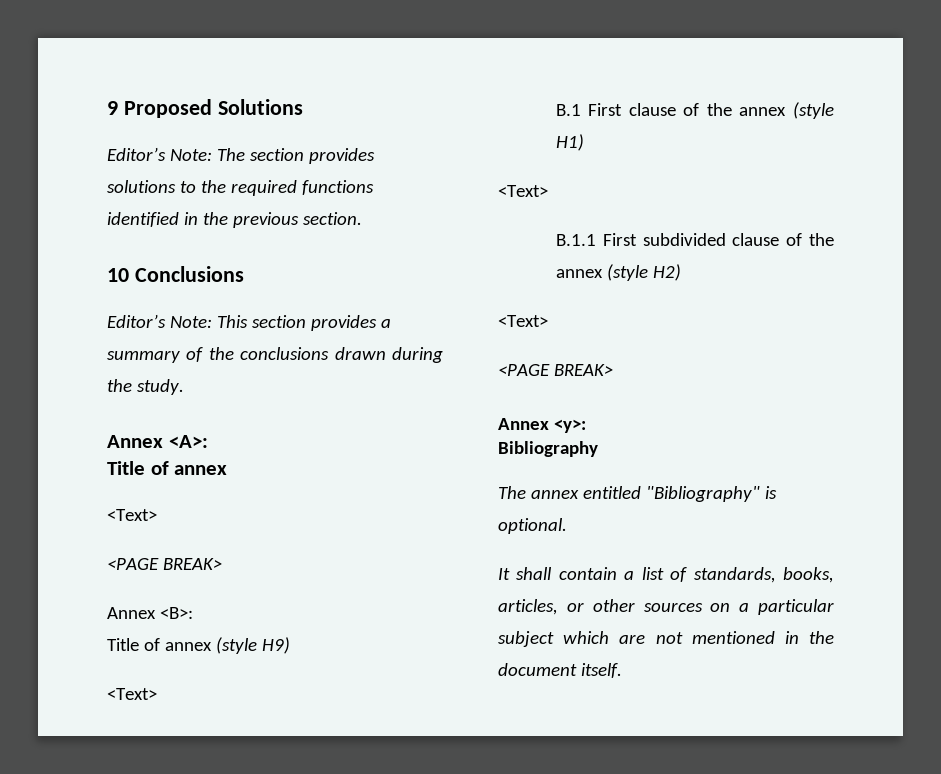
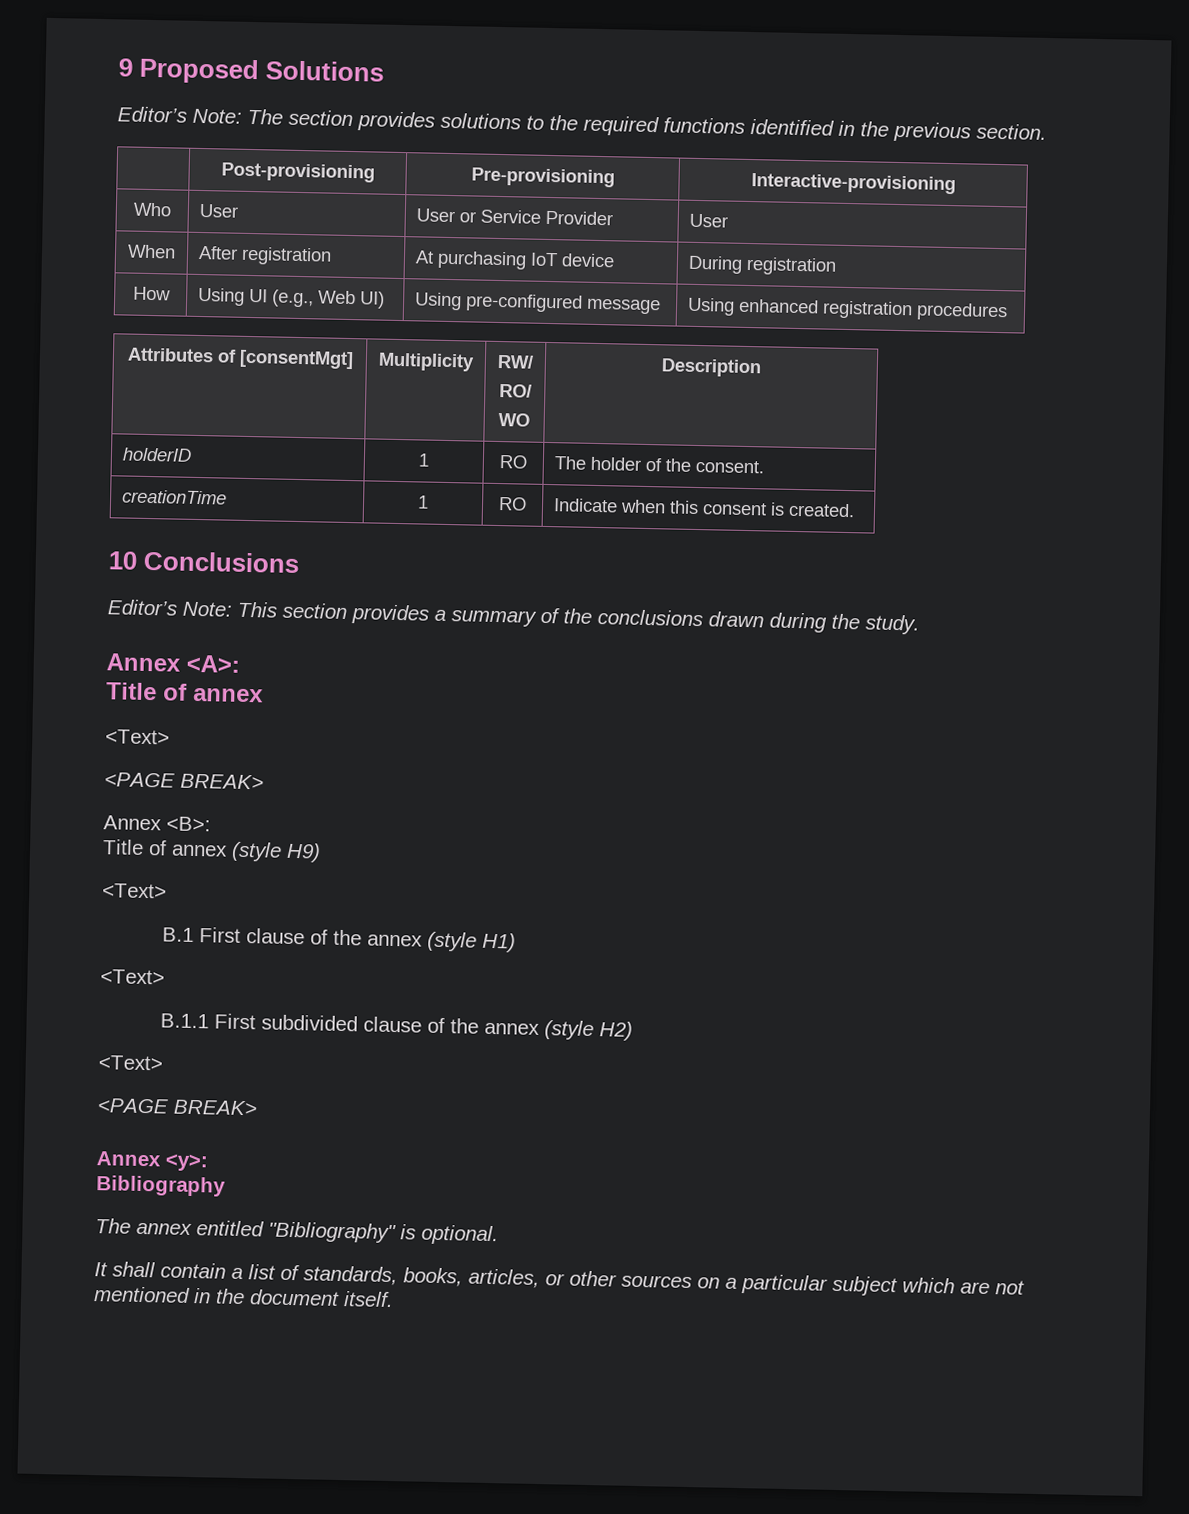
+ | Post-provisioning | Pre-provisioning | Interactive-provisioning
+ Who | User | User or Service Provider | User
+ When | After registration | At purchasing IoT device | During registration
+ How | Using UI (e.g., Web UI) | Using pre-configured message | Using enhanced registration procedures
+ Attributes of [consentMgt] | Multiplicity | RW/
+ RO/
+ WO | Description
+ holderID | 1 | RO | The holder of the consent.
+ creationTime | 1 | RO | Indicate when this consent is created.

